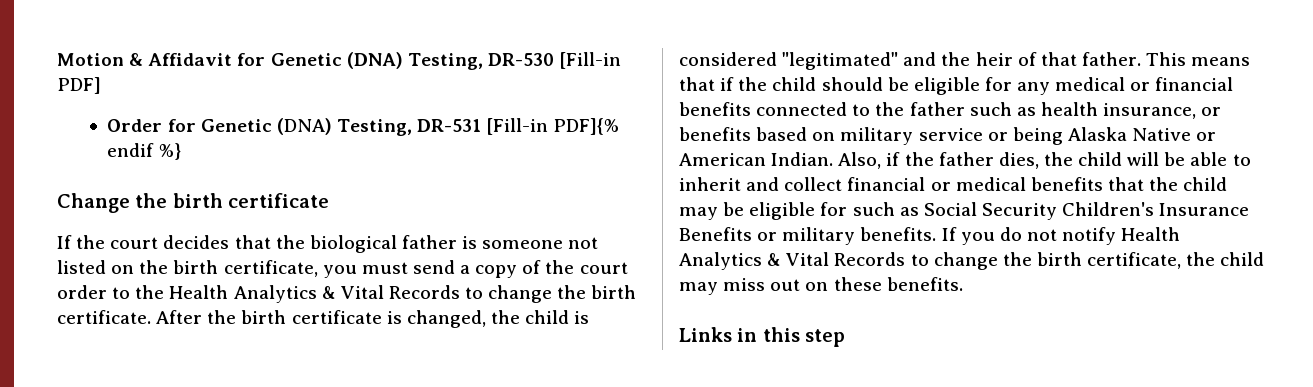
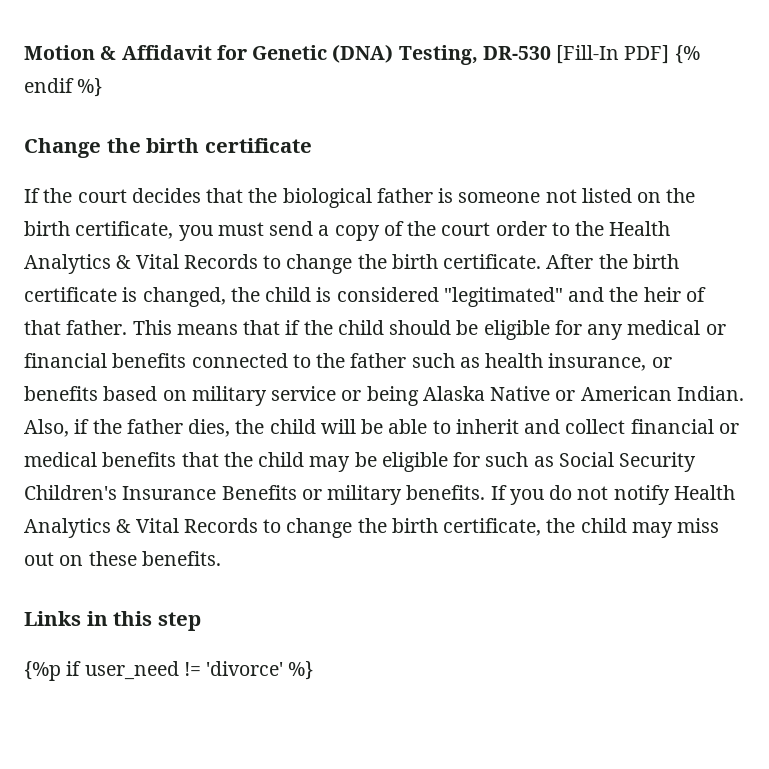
- Motion & Affidavit for Genetic (DNA) Testing, DR-530 [Fill-in PDF]
- Order for Genetic (DNA) Testing, DR-531 [Fill-in PDF]{% endif %}
+ Motion & Affidavit for Genetic (DNA) Testing, DR-530 [Fill-In PDF] {% endif %}
+ {%p if user_need != 'divorce' %}

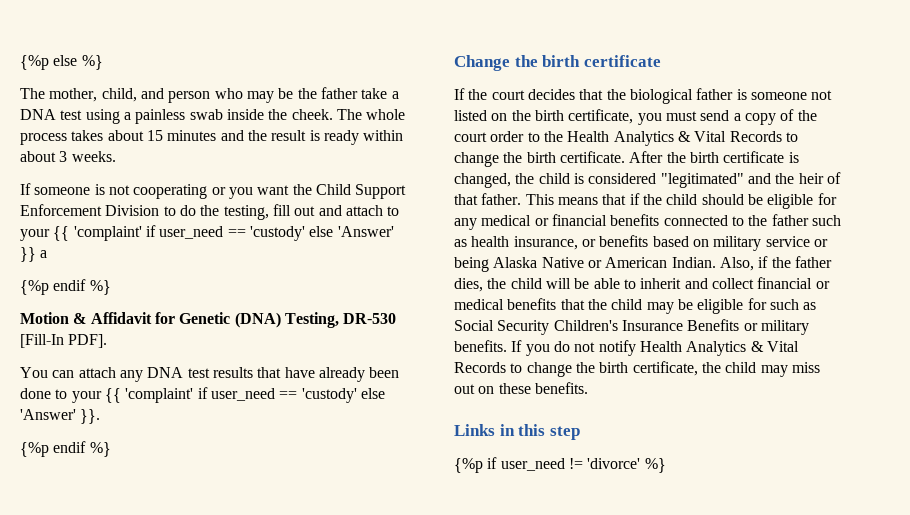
+ {%p else %}
+ The mother, child, and person who may be the father take a DNA test using a painless swab inside the cheek. The whole process takes about 15 minutes and the result is ready within about 3 weeks.
+ If someone is not cooperating or you want the Child Support Enforcement Division to do the testing, fill out and attach to your {{ 'complaint' if user_need == 'custody' else 'Answer' }} a
+ {%p endif %}
- Motion & Affidavit for Genetic (DNA) Testing, DR-530 [Fill-In PDF] {% endif %}
+ Motion & Affidavit for Genetic (DNA) Testing, DR-530 [Fill-In PDF].
+ You can attach any DNA test results that have already been done to your {{ 'complaint' if user_need == 'custody' else 'Answer' }}.
+ {%p endif %}

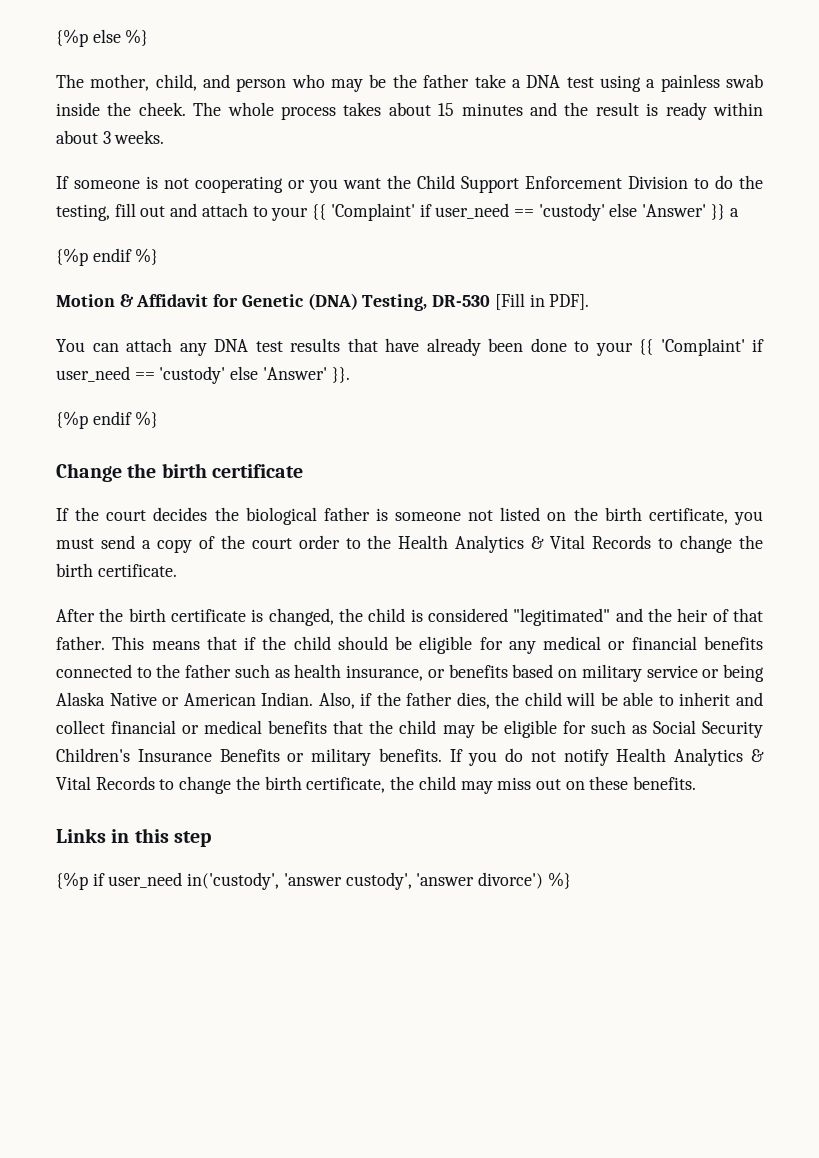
- If someone is not cooperating or you want the Child Support Enforcement Division to do the testing, fill out and attach to your {{ 'complaint' if user_need == 'custody' else 'Answer' }} a
+ If someone is not cooperating or you want the Child Support Enforcement Division to do the testing, fill out and attach to your {{ 'Complaint' if user_need == 'custody' else 'Answer' }} a
- Motion & Affidavit for Genetic (DNA) Testing, DR-530 [Fill-In PDF].
+ Motion & Affidavit for Genetic (DNA) Testing, DR-530 [Fill in PDF].
- You can attach any DNA test results that have already been done to your {{ 'complaint' if user_need == 'custody' else 'Answer' }}.
+ You can attach any DNA test results that have already been done to your {{ 'Complaint' if user_need == 'custody' else 'Answer' }}.
- If the court decides that the biological father is someone not listed on the birth certificate, you must send a copy of the court order to the Health Analytics & Vital Records to change the birth certificate. After the birth certificate is changed, the child is considered "legitimated" and the heir of that father.
+ If the court decides the biological father is someone not listed on the birth certificate, you must send a copy of the court order to the Health Analytics & Vital Records to change the birth certificate.
+ After the birth certificate is changed, the child is considered "legitimated" and the heir of that father.
- {%p if user_need != 'divorce' %}
+ {%p if user_need in('custody', 'answer custody', 'answer divorce') %}

